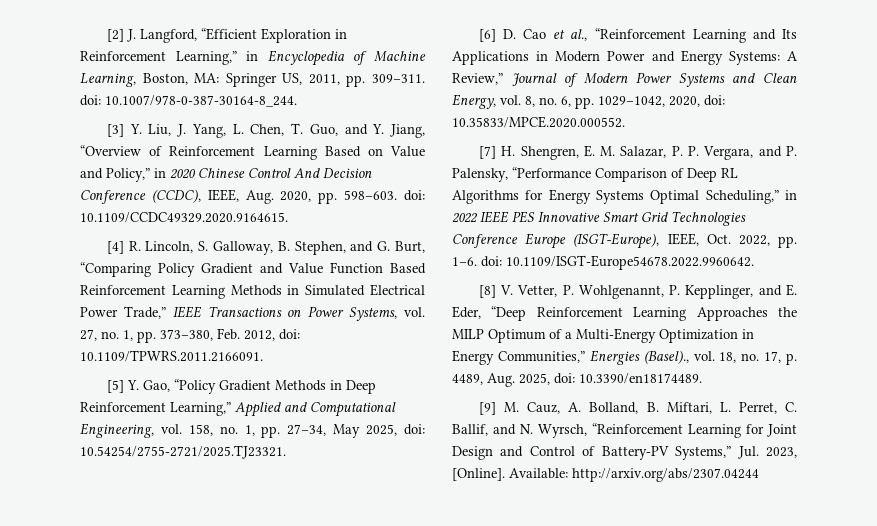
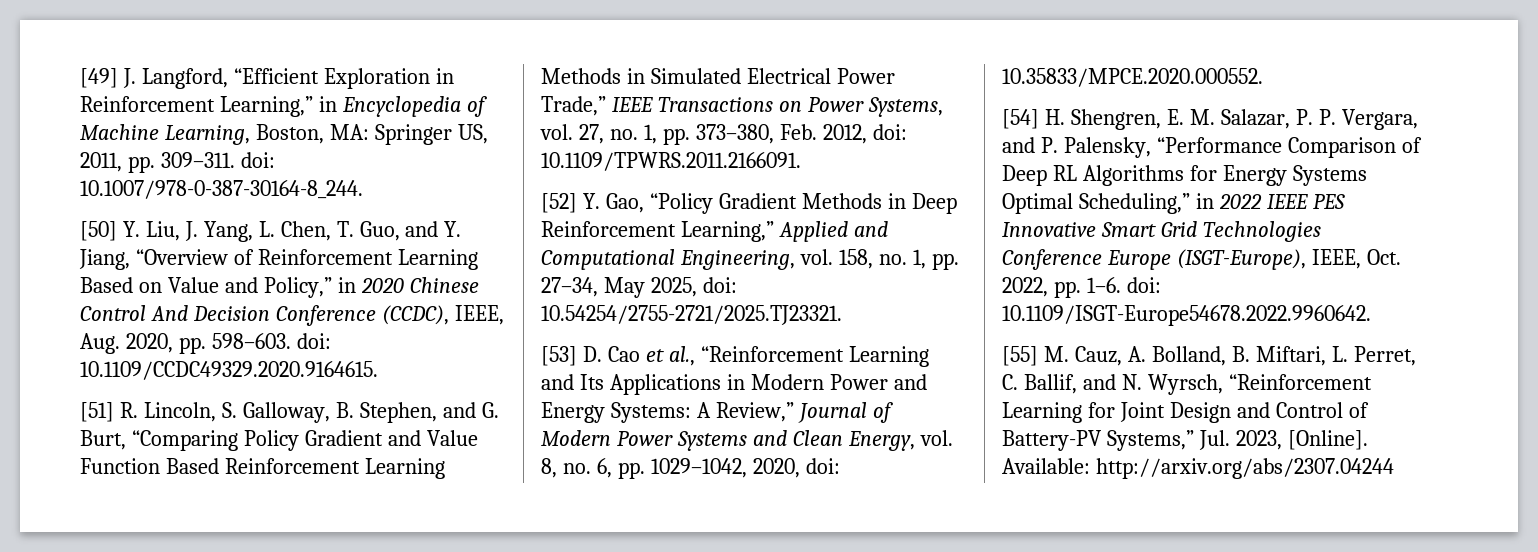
- [2] J. Langford, “Efficient Exploration in Reinforcement Learning,” in Encyclopedia of Machine Learning, Boston, MA: Springer US, 2011, pp. 309–311. doi: 10.1007/978-0-387-30164-8_244.
+ [49] J. Langford, “Efficient Exploration in Reinforcement Learning,” in Encyclopedia of Machine Learning, Boston, MA: Springer US, 2011, pp. 309–311. doi: 10.1007/978-0-387-30164-8_244.
- [3] Y. Liu, J. Yang, L. Chen, T. Guo, and Y. Jiang, “Overview of Reinforcement Learning Based on Value and Policy,” in 2020 Chinese Control And Decision Conference (CCDC), IEEE, Aug. 2020, pp. 598–603. doi: 10.1109/CCDC49329.2020.9164615.
+ [50] Y. Liu, J. Yang, L. Chen, T. Guo, and Y. Jiang, “Overview of Reinforcement Learning Based on Value and Policy,” in 2020 Chinese Control And Decision Conference (CCDC), IEEE, Aug. 2020, pp. 598–603. doi: 10.1109/CCDC49329.2020.9164615.
- [4] R. Lincoln, S. Galloway, B. Stephen, and G. Burt, “Comparing Policy Gradient and Value Function Based Reinforcement Learning Methods in Simulated Electrical Power Trade,” IEEE Transactions on Power Systems, vol. 27, no. 1, pp. 373–380, Feb. 2012, doi: 10.1109/TPWRS.2011.2166091.
+ [51] R. Lincoln, S. Galloway, B. Stephen, and G. Burt, “Comparing Policy Gradient and Value Function Based Reinforcement Learning Methods in Simulated Electrical Power Trade,” IEEE Transactions on Power Systems, vol. 27, no. 1, pp. 373–380, Feb. 2012, doi: 10.1109/TPWRS.2011.2166091.
- [5] Y. Gao, “Policy Gradient Methods in Deep Reinforcement Learning,” Applied and Computational Engineering, vol. 158, no. 1, pp. 27–34, May 2025, doi: 10.54254/2755-2721/2025.TJ23321.
+ [52] Y. Gao, “Policy Gradient Methods in Deep Reinforcement Learning,” Applied and Computational Engineering, vol. 158, no. 1, pp. 27–34, May 2025, doi: 10.54254/2755-2721/2025.TJ23321.
- [6] D. Cao et al., “Reinforcement Learning and Its Applications in Modern Power and Energy Systems: A Review,” Journal of Modern Power Systems and Clean Energy, vol. 8, no. 6, pp. 1029–1042, 2020, doi: 10.35833/MPCE.2020.000552.
+ [53] D. Cao et al., “Reinforcement Learning and Its Applications in Modern Power and Energy Systems: A Review,” Journal of Modern Power Systems and Clean Energy, vol. 8, no. 6, pp. 1029–1042, 2020, doi: 10.35833/MPCE.2020.000552.
- [7] H. Shengren, E. M. Salazar, P. P. Vergara, and P. Palensky, “Performance Comparison of Deep RL Algorithms for Energy Systems Optimal Scheduling,” in 2022 IEEE PES Innovative Smart Grid Technologies Conference Europe (ISGT-Europe), IEEE, Oct. 2022, pp. 1–6. doi: 10.1109/ISGT-Europe54678.2022.9960642.
+ [54] H. Shengren, E. M. Salazar, P. P. Vergara, and P. Palensky, “Performance Comparison of Deep RL Algorithms for Energy Systems Optimal Scheduling,” in 2022 IEEE PES Innovative Smart Grid Technologies Conference Europe (ISGT-Europe), IEEE, Oct. 2022, pp. 1–6. doi: 10.1109/ISGT-Europe54678.2022.9960642.
- [8] V. Vetter, P. Wohlgenannt, P. Kepplinger, and E. Eder, “Deep Reinforcement Learning Approaches the MILP Optimum of a Multi-Energy Optimization in Energy Communities,” Energies (Basel)., vol. 18, no. 17, p. 4489, Aug. 2025, doi: 10.3390/en18174489.
- [9] M. Cauz, A. Bolland, B. Miftari, L. Perret, C. Ballif, and N. Wyrsch, “Reinforcement Learning for Joint Design and Control of Battery-PV Systems,” Jul. 2023, [Online].
+ [55] M. Cauz, A. Bolland, B. Miftari, L. Perret, C. Ballif, and N. Wyrsch, “Reinforcement Learning for Joint Design and Control of Battery-PV Systems,” Jul. 2023, [Online].

